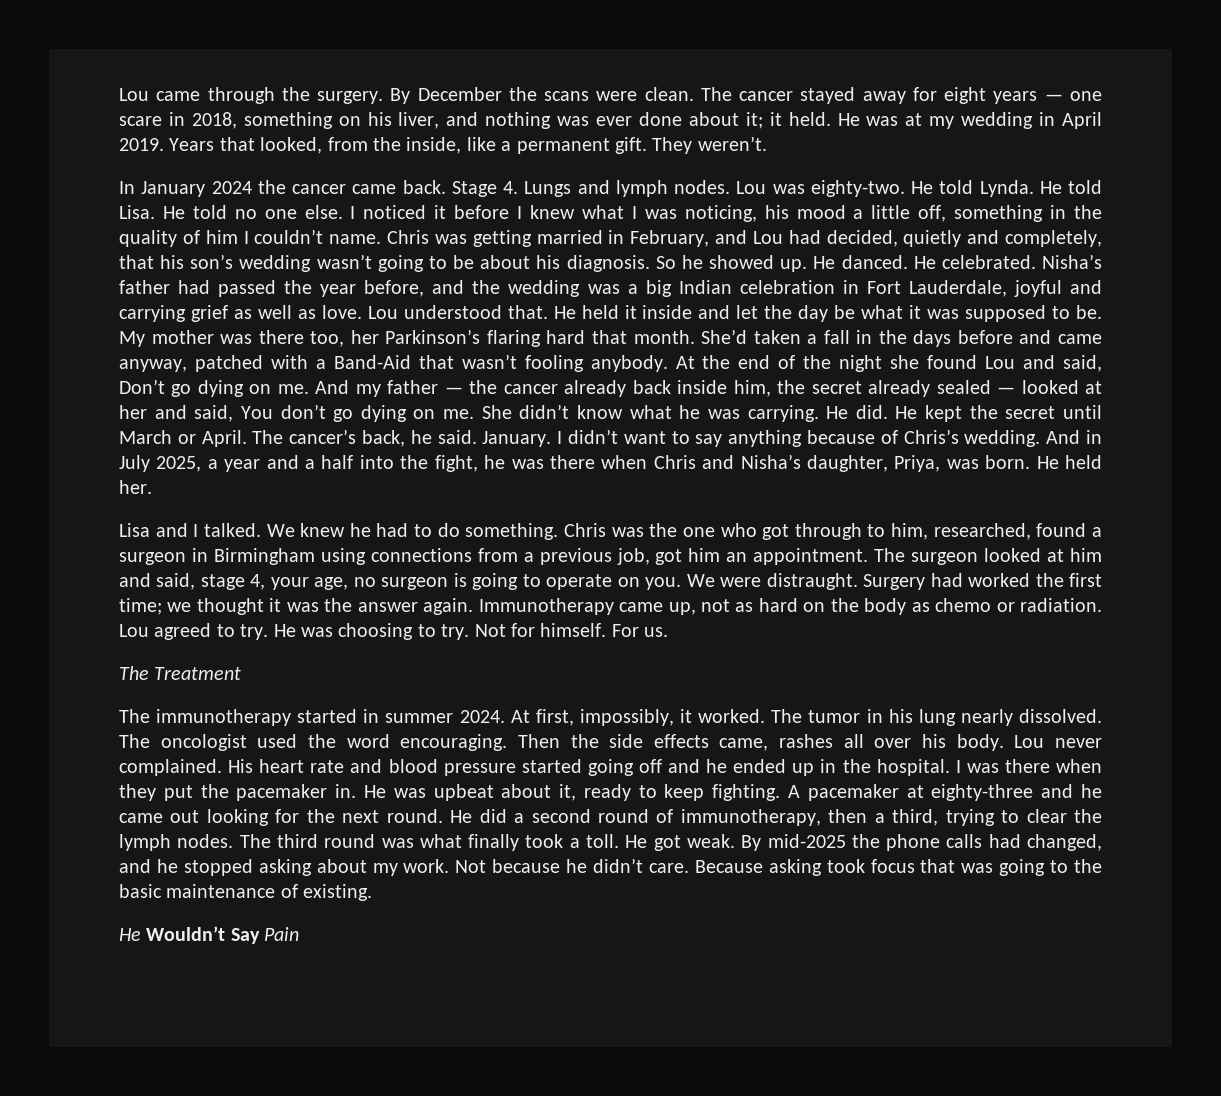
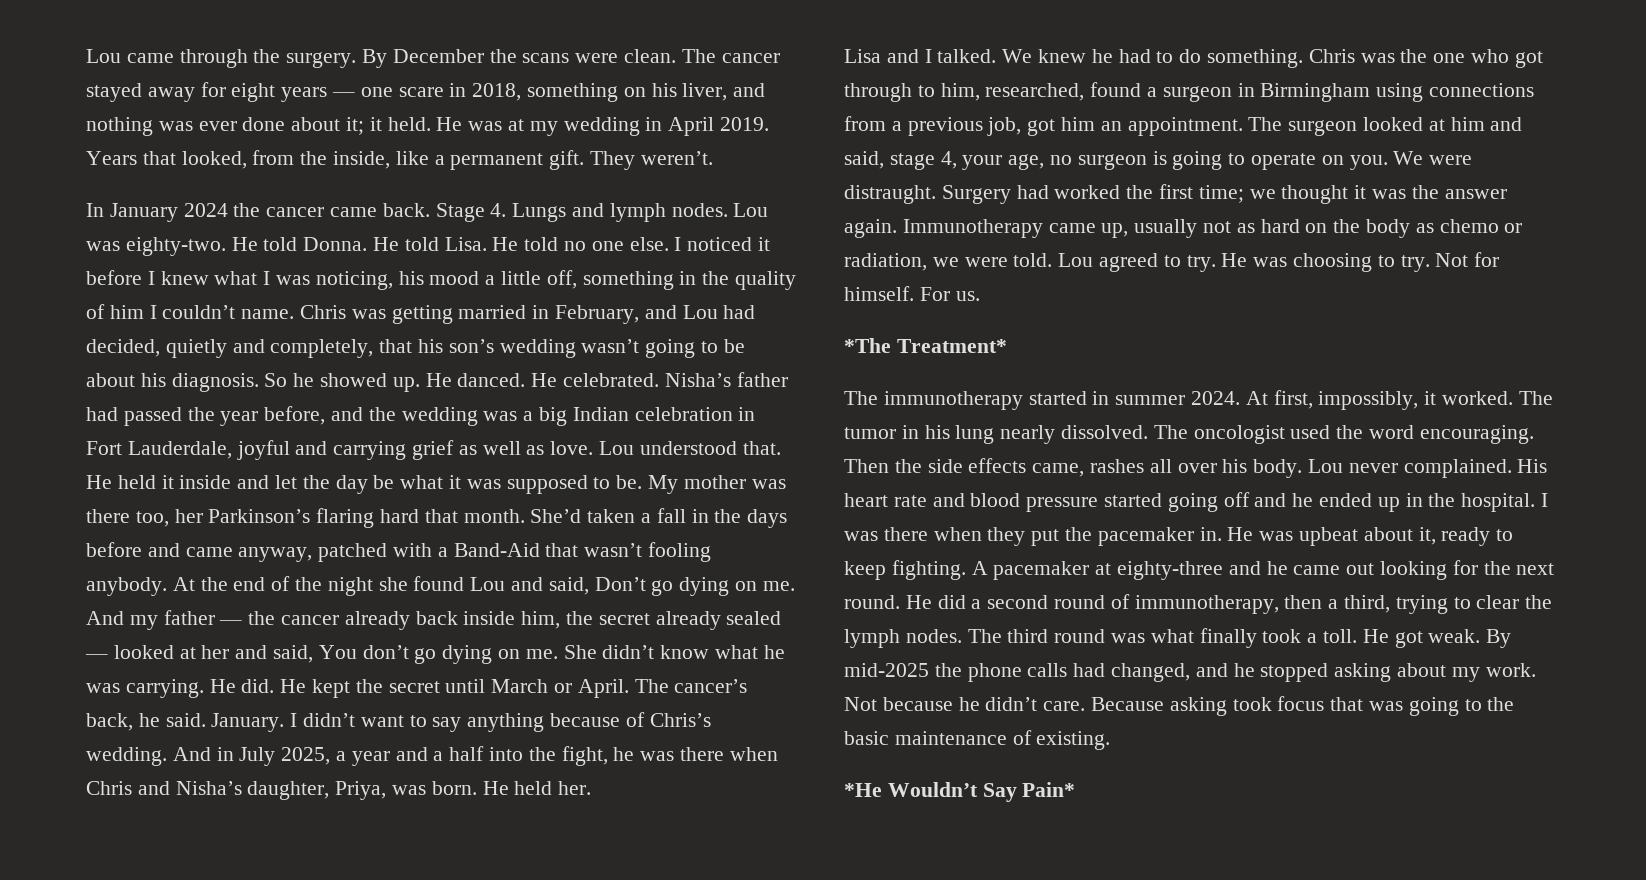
- He told Lynda.
+ He told Donna.
- Immunotherapy came up, not as hard on the body as chemo or radiation.
+ Immunotherapy came up, usually not as hard on the body as chemo or radiation, we were told.
- The Treatment
+ *The Treatment*
- He Wouldn’t Say Pain
+ *He Wouldn’t Say Pain*

